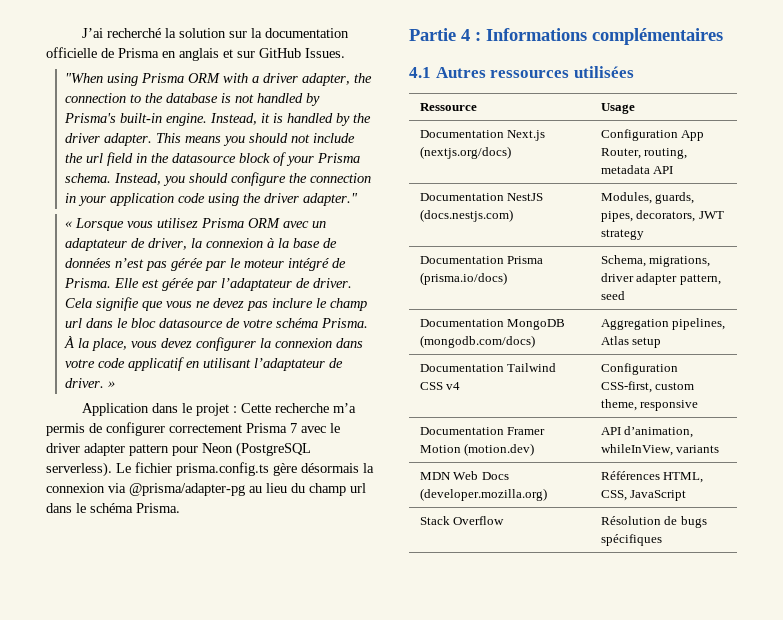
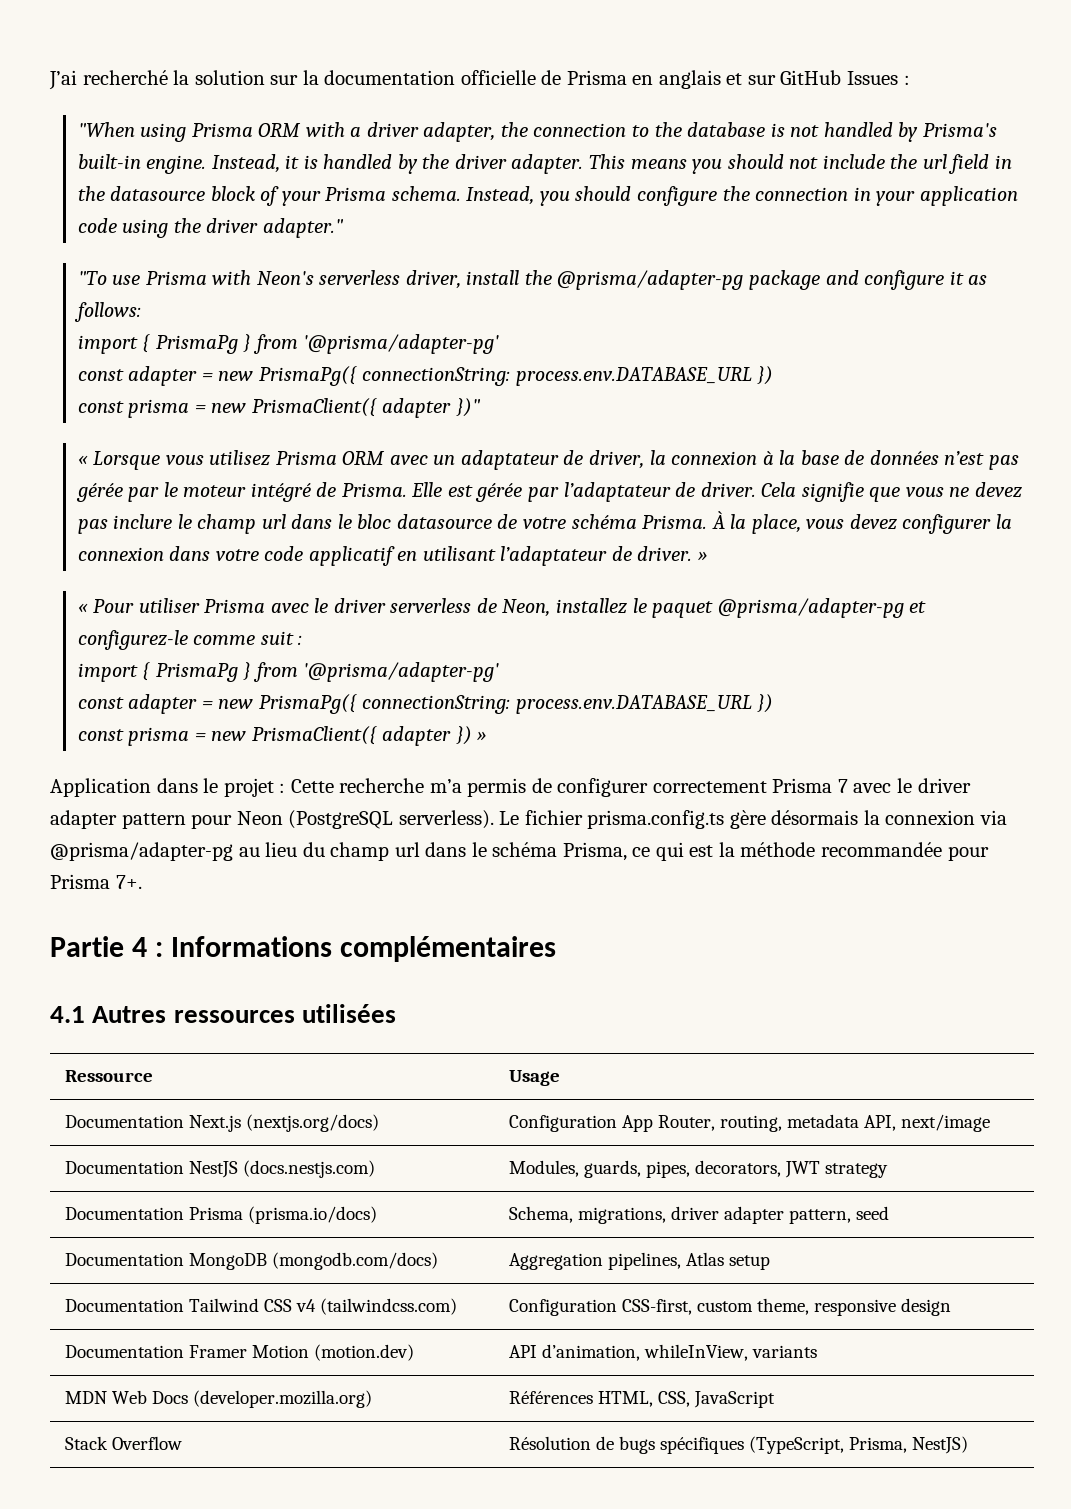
- J’ai recherché la solution sur la documentation officielle de Prisma en anglais et sur GitHub Issues.
+ J’ai recherché la solution sur la documentation officielle de Prisma en anglais et sur GitHub Issues :
+ "To use Prisma with Neon's serverless driver, install the @prisma/adapter-pg package and configure it as follows:
+ import { PrismaPg } from '@prisma/adapter-pg'
+ const adapter = new PrismaPg({ connectionString: process.env.DATABASE_URL })
+ const prisma = new PrismaClient({ adapter })"
+ « Pour utiliser Prisma avec le driver serverless de Neon, installez le paquet @prisma/adapter-pg et configurez-le comme suit :
+ import { PrismaPg } from '@prisma/adapter-pg'
+ const adapter = new PrismaPg({ connectionString: process.env.DATABASE_URL })
+ const prisma = new PrismaClient({ adapter }) »
- Le fichier prisma.config.ts gère désormais la connexion via @prisma/adapter-pg au lieu du champ url dans le schéma Prisma.
+ Le fichier prisma.config.ts gère désormais la connexion via @prisma/adapter-pg au lieu du champ url dans le schéma Prisma, ce qui est la méthode recommandée pour Prisma 7+.
- Documentation Next.js (nextjs.org/docs) | Configuration App Router, routing, metadata API
+ Documentation Next.js (nextjs.org/docs) | Configuration App Router, routing, metadata API, next/image
- Documentation Tailwind CSS v4 | Configuration CSS-first, custom theme, responsive
+ Documentation Tailwind CSS v4 (tailwindcss.com) | Configuration CSS-first, custom theme, responsive design
- Stack Overflow | Résolution de bugs spécifiques
+ Stack Overflow | Résolution de bugs spécifiques (TypeScript, Prisma, NestJS)

